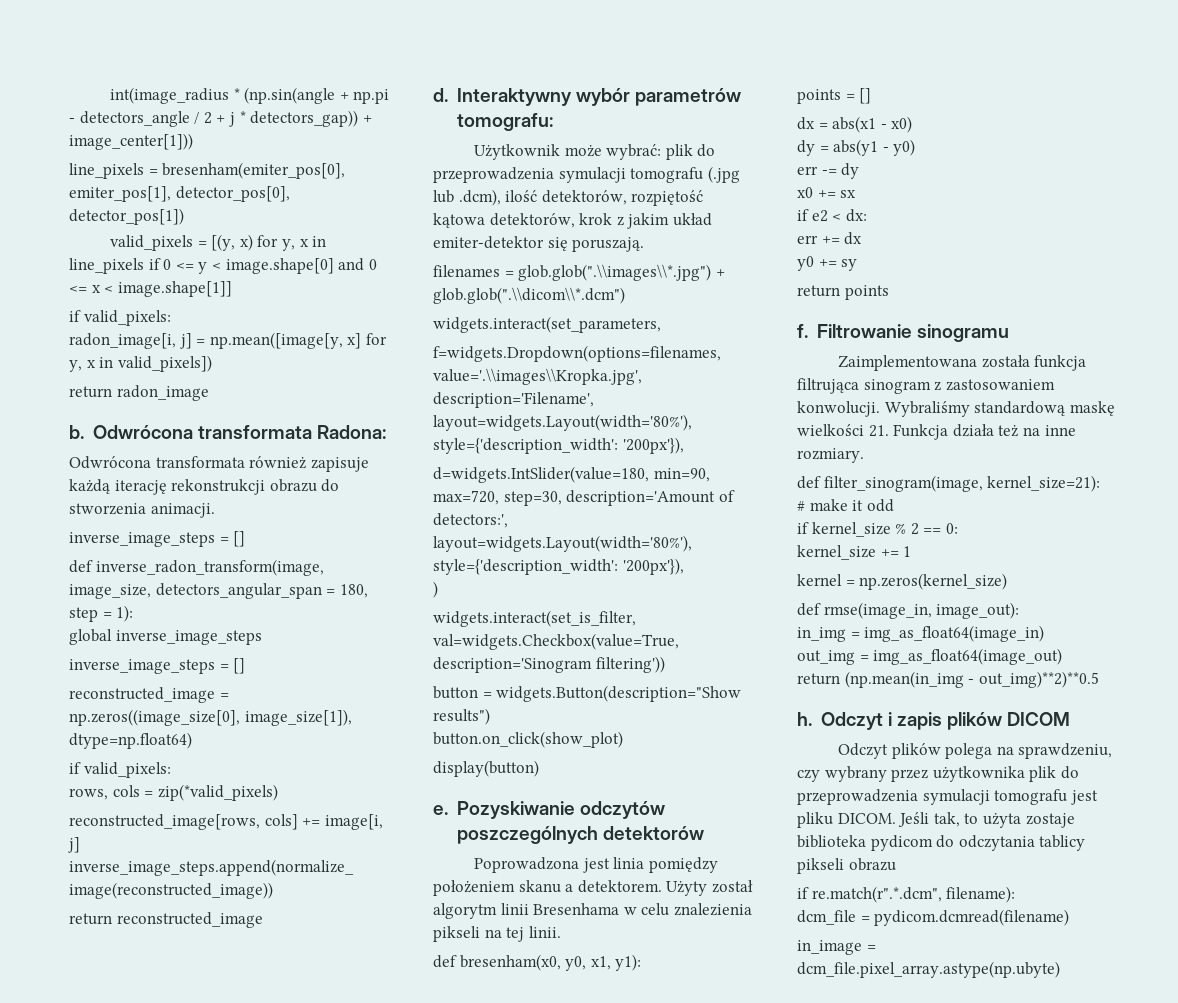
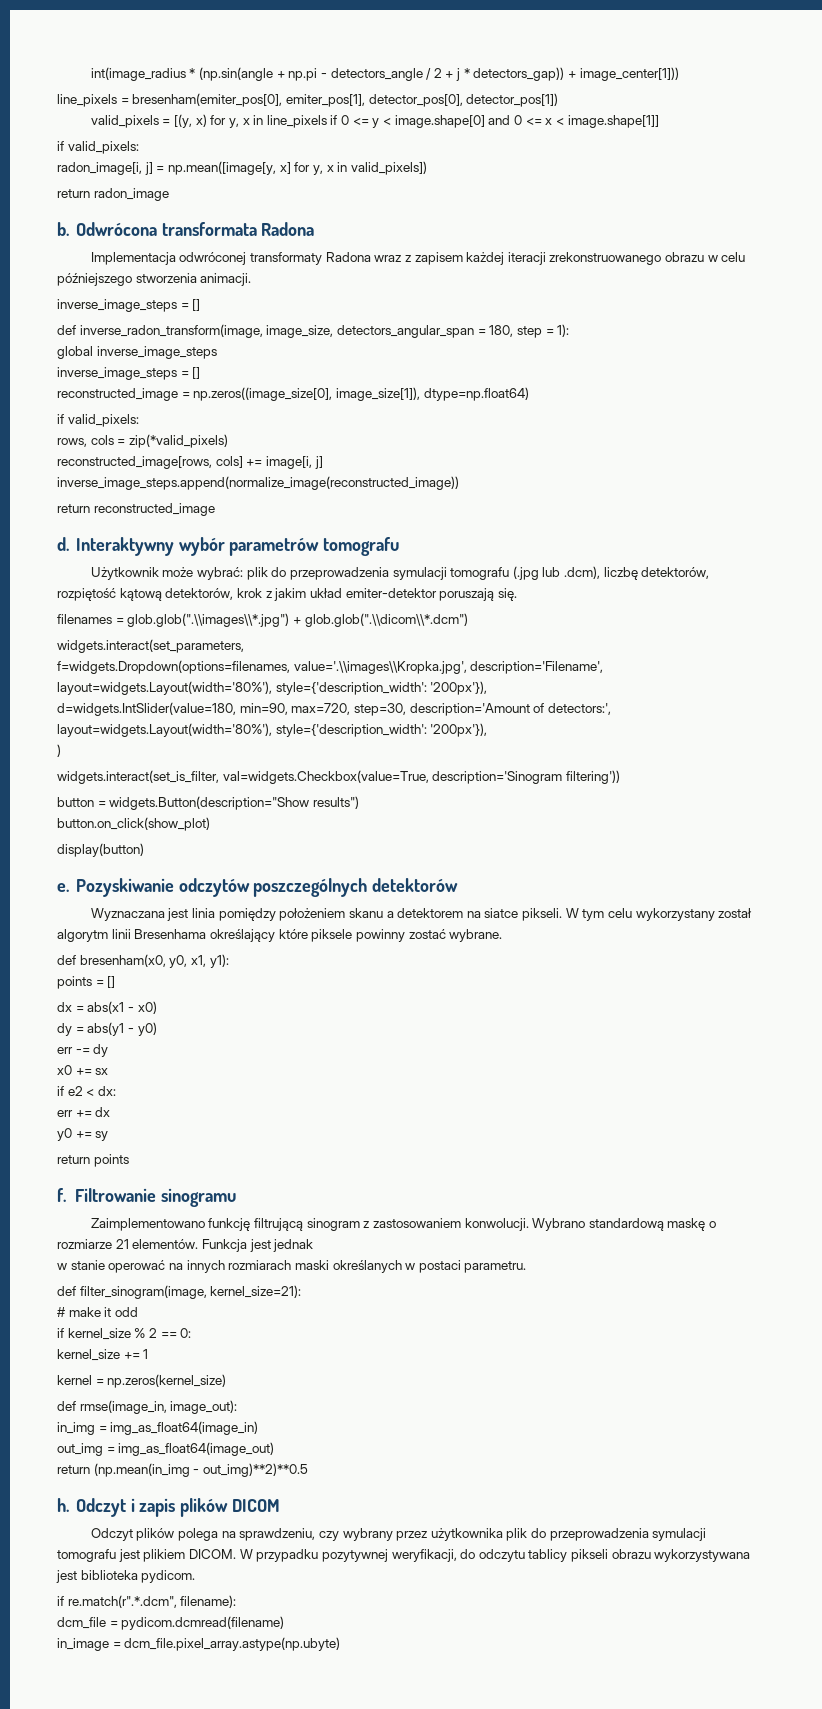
- Odwrócona transformata Radona:
- Odwrócona transformata również zapisuje każdą iterację rekonstrukcji obrazu do stworzenia animacji.
+ Odwrócona transformata Radona
+ Implementacja odwróconej transformaty Radona wraz z zapisem każdej iteracji zrekonstruowanego obrazu w celu późniejszego stworzenia animacji.
- Interaktywny wybór parametrów tomografu:
+ Interaktywny wybór parametrów tomografu
- Użytkownik może wybrać: plik do przeprowadzenia symulacji tomografu (.jpg lub .dcm), ilość detektorów, rozpiętość kątowa detektorów, krok z jakim układ emiter-detektor się poruszają.
+ Użytkownik może wybrać: plik do przeprowadzenia symulacji tomografu (.jpg lub .dcm), liczbę detektorów, rozpiętość kątową detektorów, krok z jakim układ emiter-detektor poruszają się.
- Poprowadzona jest linia pomiędzy położeniem skanu a detektorem. Użyty został algorytm linii Bresenhama w celu znalezienia pikseli na tej linii.
+ Wyznaczana jest linia pomiędzy położeniem skanu a detektorem na siatce pikseli. W tym celu wykorzystany został algorytm linii Bresenhama określający które piksele powinny zostać wybrane.
- Zaimplementowana została funkcja filtrująca sinogram z zastosowaniem konwolucji.
+ Zaimplementowano funkcję filtrującą sinogram z zastosowaniem konwolucji.
- Wybraliśmy standardową maskę wielkości 21. Funkcja działa też na inne rozmiary.
+ Wybrano standardową maskę o rozmiarze 21 elementów. Funkcja jest jednak
+ w stanie operować na innych rozmiarach maski określanych w postaci parametru.
- Odczyt plików polega na sprawdzeniu, czy wybrany przez użytkownika plik do przeprowadzenia symulacji tomografu jest pliku DICOM. Jeśli tak, to użyta zostaje biblioteka pydicom do odczytania tablicy pikseli obrazu
+ Odczyt plików polega na sprawdzeniu, czy wybrany przez użytkownika plik do przeprowadzenia symulacji tomografu jest plikiem DICOM. W przypadku pozytywnej weryfikacji, do odczytu tablicy pikseli obrazu wykorzystywana jest biblioteka pydicom.

